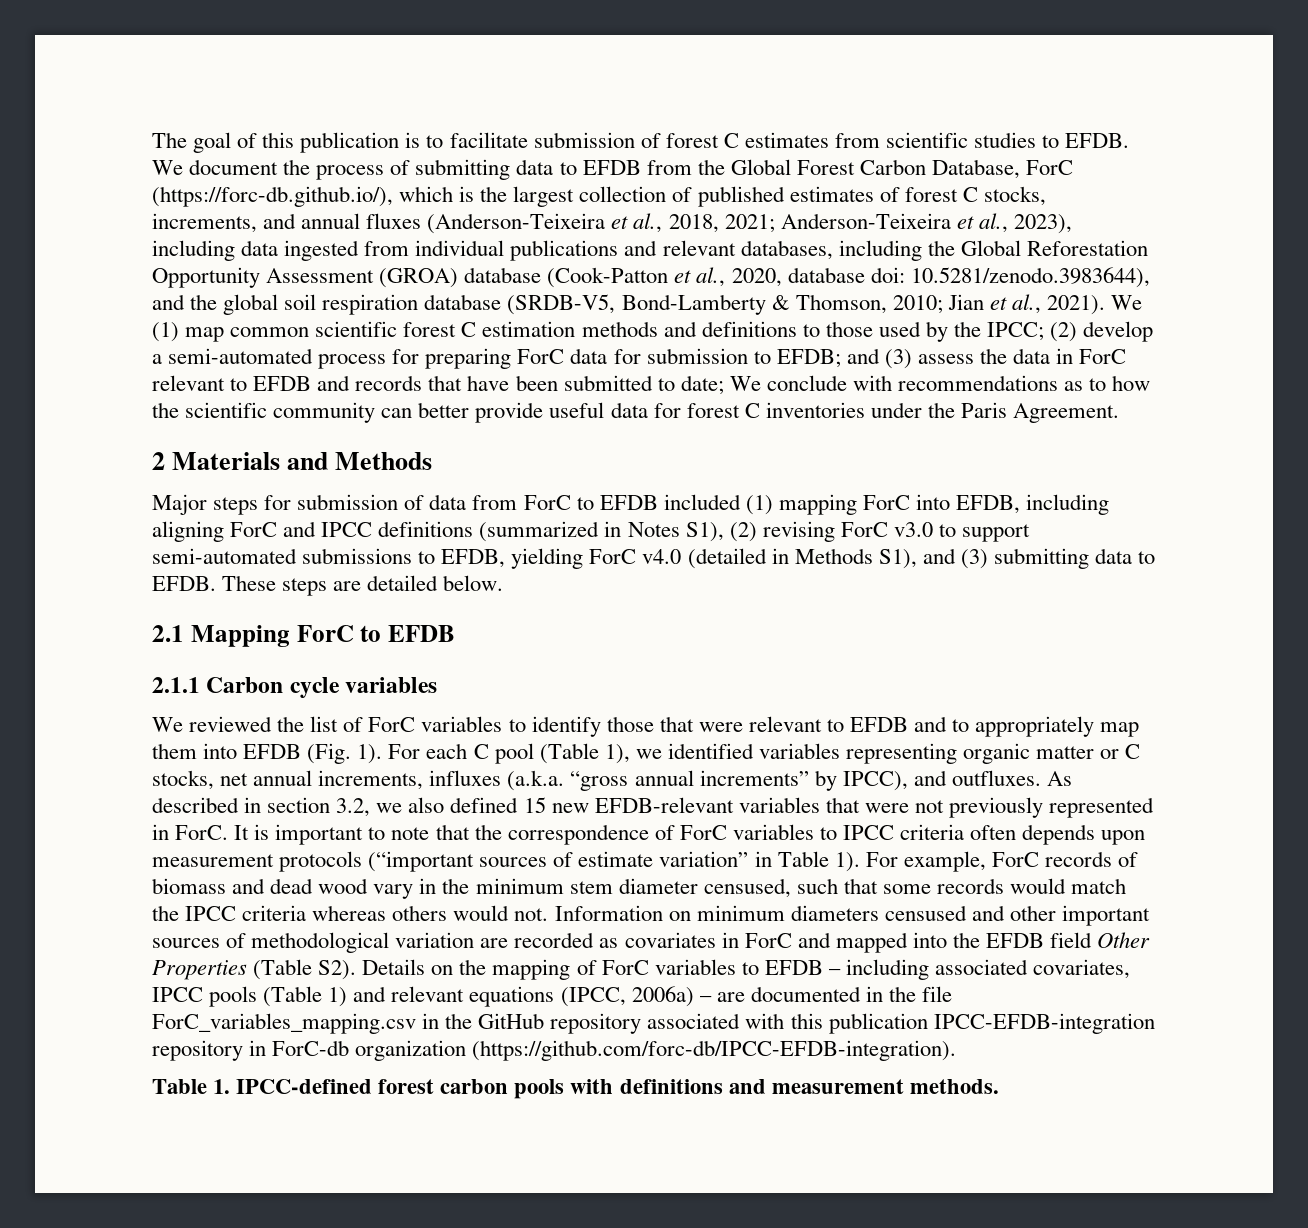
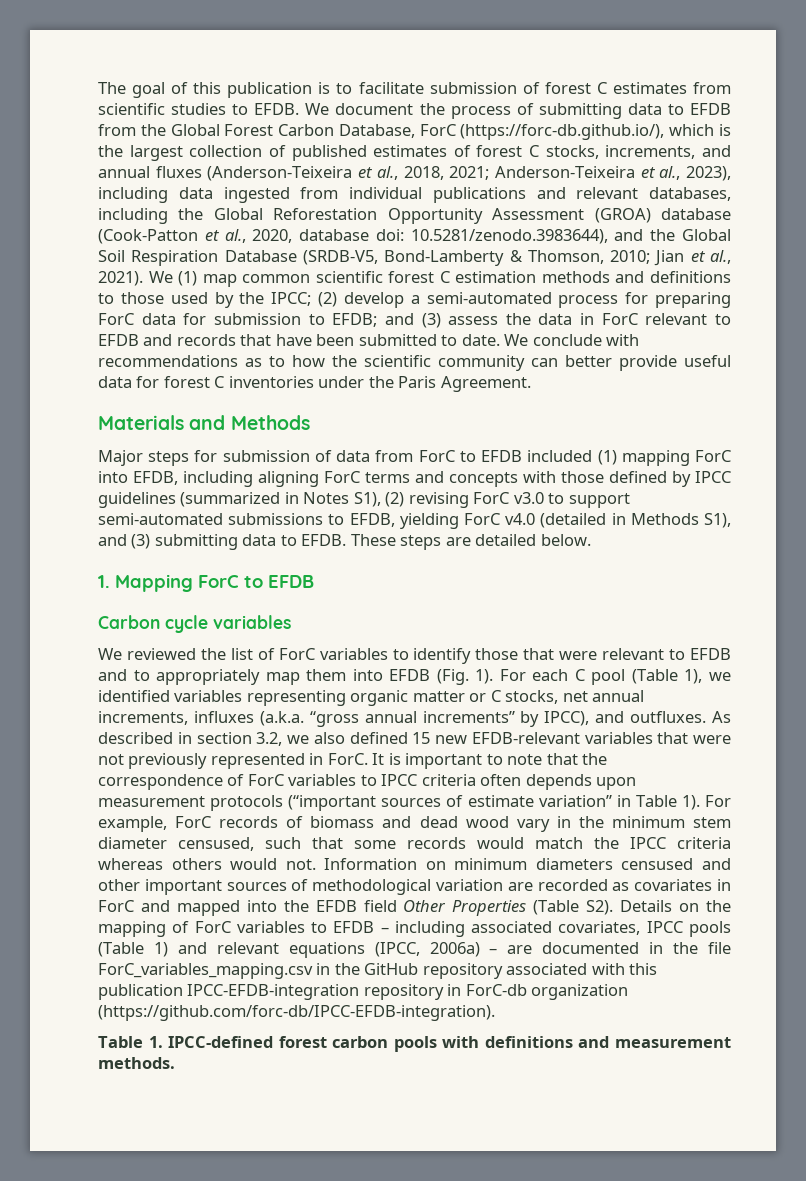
- 10.5281/zenodo.3983644), and the global soil respiration database (SRDB-V5, Bond-Lamberty & Thomson, 2010;
+ 10.5281/zenodo.3983644), and the Global Soil Respiration Database (SRDB-V5, Bond-Lamberty & Thomson, 2010;
- and (3) assess the data in ForC relevant to EFDB and records that have been submitted to date;
+ and (3) assess the data in ForC relevant to EFDB and records that have been submitted to date.
- 2 Materials and Methods
+ Materials and Methods
- Major steps for submission of data from ForC to EFDB included (1) mapping ForC into EFDB, including aligning ForC and IPCC definitions (summarized in Notes S1), (2) revising ForC v3.0 to support semi-automated submissions to EFDB, yielding ForC v4.0 (detailed in Methods S1), and (3) submitting data to EFDB.
+ Major steps for submission of data from ForC to EFDB included (1) mapping ForC into EFDB, including aligning ForC terms and concepts with those defined by IPCC guidelines (summarized in Notes S1), (2) revising ForC v3.0 to support semi-automated submissions to EFDB, yielding ForC v4.0 (detailed in Methods S1), and (3) submitting data to EFDB.
- 2.1 Mapping ForC to EFDB
+ 1. Mapping ForC to EFDB
- 2.1.1 Carbon cycle variables
+ Carbon cycle variables

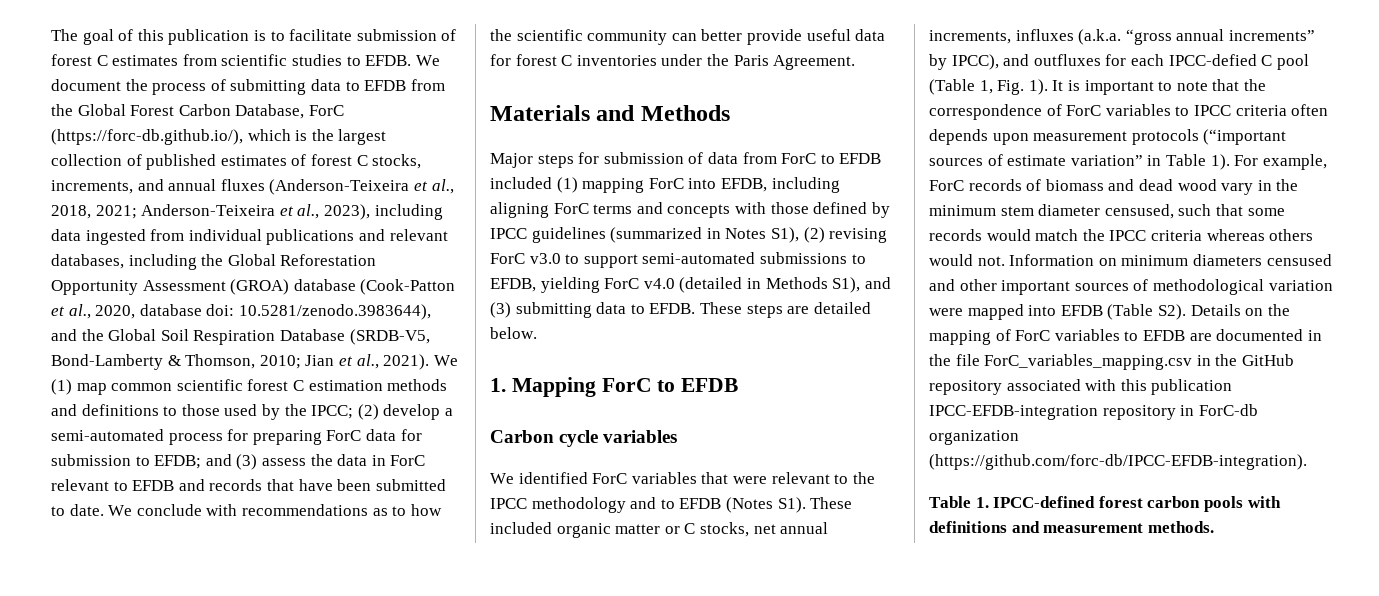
- We reviewed the list of ForC variables to identify those that were relevant to EFDB and to appropriately map them into EFDB (Fig. 1). For each C pool (Table 1), we identified variables representing organic matter or C stocks, net annual increments, influxes (a.k.a. “gross annual increments” by IPCC), and outfluxes. As described in section 3.2, we also defined 15 new EFDB-relevant variables that were not previously represented in ForC.
+ We identified ForC variables that were relevant to the IPCC methodology and to EFDB (Notes S1). These included organic matter or C stocks, net annual increments, influxes (a.k.a. “gross annual increments” by IPCC), and outfluxes for each IPCC-defied C pool (Table 1, Fig. 1).
- Information on minimum diameters censused and other important sources of methodological variation are recorded as covariates in ForC and mapped into the EFDB field Other Properties (Table S2). Details on the mapping of ForC variables to EFDB – including associated covariates, IPCC pools (Table 1) and relevant equations (IPCC, 2006a) – are documented in the file ForC_variables_mapping.csv in the GitHub repository associated with this publication IPCC-EFDB-integration repository in ForC-db organization (https://github.com/forc-db/IPCC-EFDB-integration).
+ Information on minimum diameters censused and other important sources of methodological variation were mapped into EFDB (Table S2). Details on the mapping of ForC variables to EFDB are documented in the file ForC_variables_mapping.csv in the GitHub repository associated with this publication IPCC-EFDB-integration repository in ForC-db organization (https://github.com/forc-db/IPCC-EFDB-integration).

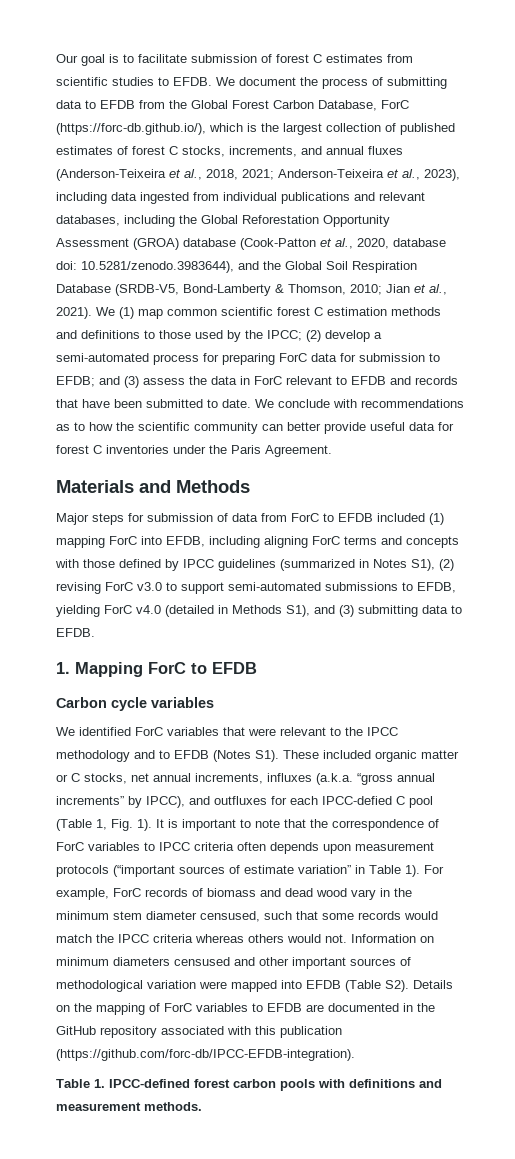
- The goal of this publication is to facilitate submission of forest C estimates from scientific studies to EFDB.
+ Our goal is to facilitate submission of forest C estimates from scientific studies to EFDB.
- These steps are detailed below.
- Information on minimum diameters censused and other important sources of methodological variation were mapped into EFDB (Table S2). Details on the mapping of ForC variables to EFDB are documented in the file ForC_variables_mapping.csv in the GitHub repository associated with this publication IPCC-EFDB-integration repository in ForC-db organization (https://github.com/forc-db/IPCC-EFDB-integration).
+ Information on minimum diameters censused and other important sources of methodological variation were mapped into EFDB (Table S2). Details on the mapping of ForC variables to EFDB are documented in the GitHub repository associated with this publication (https://github.com/forc-db/IPCC-EFDB-integration).

